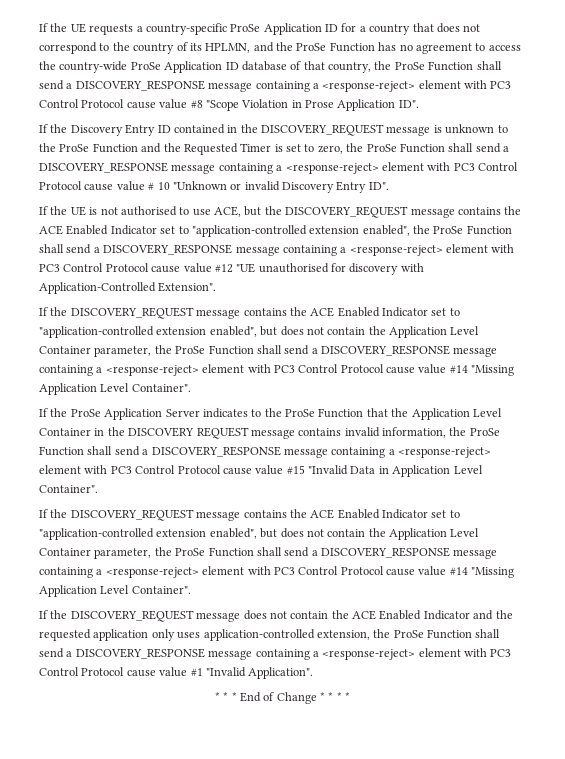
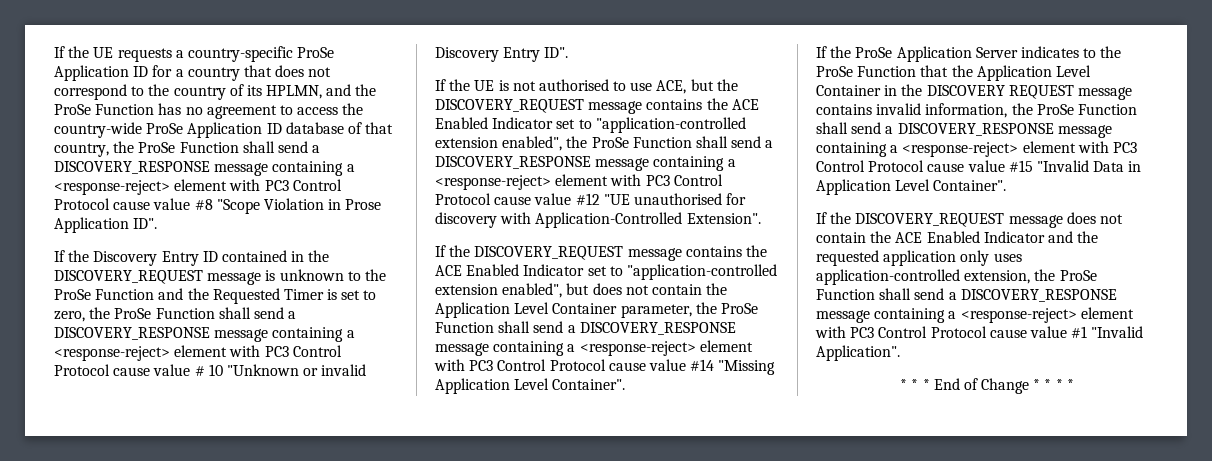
  If the ProSe Application Server indicates to the ProSe Function that the Application Level Container in the DISCOVERY REQUEST message contains invalid information, the ProSe Function shall send a DISCOVERY_RESPONSE message containing a <response-reject> element with PC3 Control Protocol cause value #15 "Invalid Data in Application Level Container".
- If the DISCOVERY_REQUEST message contains the ACE Enabled Indicator set to "application-controlled extension enabled", but does not contain the Application Level Container parameter, the ProSe Function shall send a DISCOVERY_RESPONSE message containing a <response-reject> element with PC3 Control Protocol cause value #14 "Missing Application Level Container".

